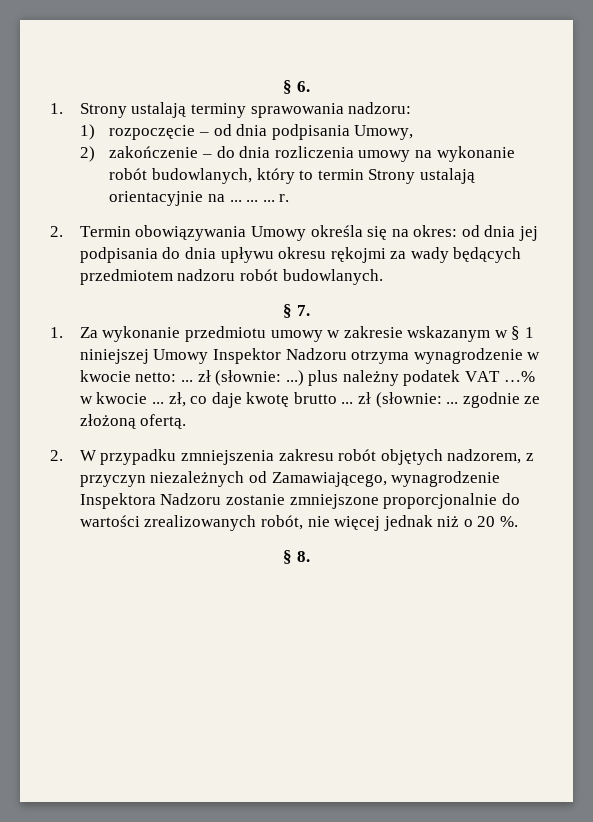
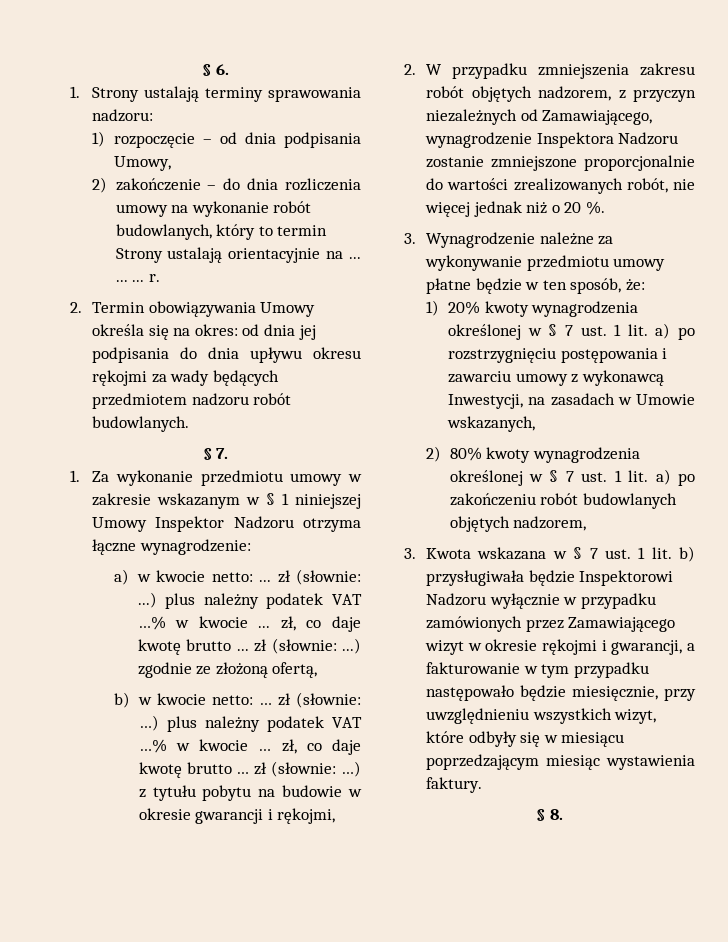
- 1. Za wykonanie przedmiotu umowy w zakresie wskazanym w § 1 niniejszej Umowy Inspektor Nadzoru otrzyma wynagrodzenie w kwocie netto: ... zł (słownie: ...) plus należny podatek VAT …% w kwocie ... zł, co daje kwotę brutto ... zł (słownie: ... zgodnie ze złożoną ofertą.
+ 1. Za wykonanie przedmiotu umowy w zakresie wskazanym w § 1 niniejszej Umowy Inspektor Nadzoru otrzyma łączne wynagrodzenie:
+ a) w kwocie netto: ... zł (słownie: ...) plus należny podatek VAT …% w kwocie ... zł, co daje kwotę brutto ... zł (słownie: ...) zgodnie ze złożoną ofertą,
+ b) w kwocie netto: … zł (słownie: …) plus należny podatek VAT …% w kwocie … zł, co daje kwotę brutto … zł (słownie: …) z tytułu pobytu na budowie w okresie gwarancji i rękojmi,
+ 3. Wynagrodzenie należne za wykonywanie przedmiotu umowy płatne będzie w ten sposób, że:
+ 1) 20% kwoty wynagrodzenia określonej w § 7 ust. 1 lit. a) po rozstrzygnięciu postępowania i zawarciu umowy z wykonawcą Inwestycji, na zasadach w Umowie wskazanych,
+ 2) 80% kwoty wynagrodzenia określonej w § 7 ust. 1 lit. a) po zakończeniu robót budowlanych objętych nadzorem,
+ 3. Kwota wskazana w § 7 ust. 1 lit. b) przysługiwała będzie Inspektorowi Nadzoru wyłącznie w przypadku zamówionych przez Zamawiającego wizyt w okresie rękojmi i gwarancji, a fakturowanie w tym przypadku następowało będzie miesięcznie, przy uwzględnieniu wszystkich wizyt, które odbyły się w miesiącu poprzedzającym miesiąc wystawienia faktury.

